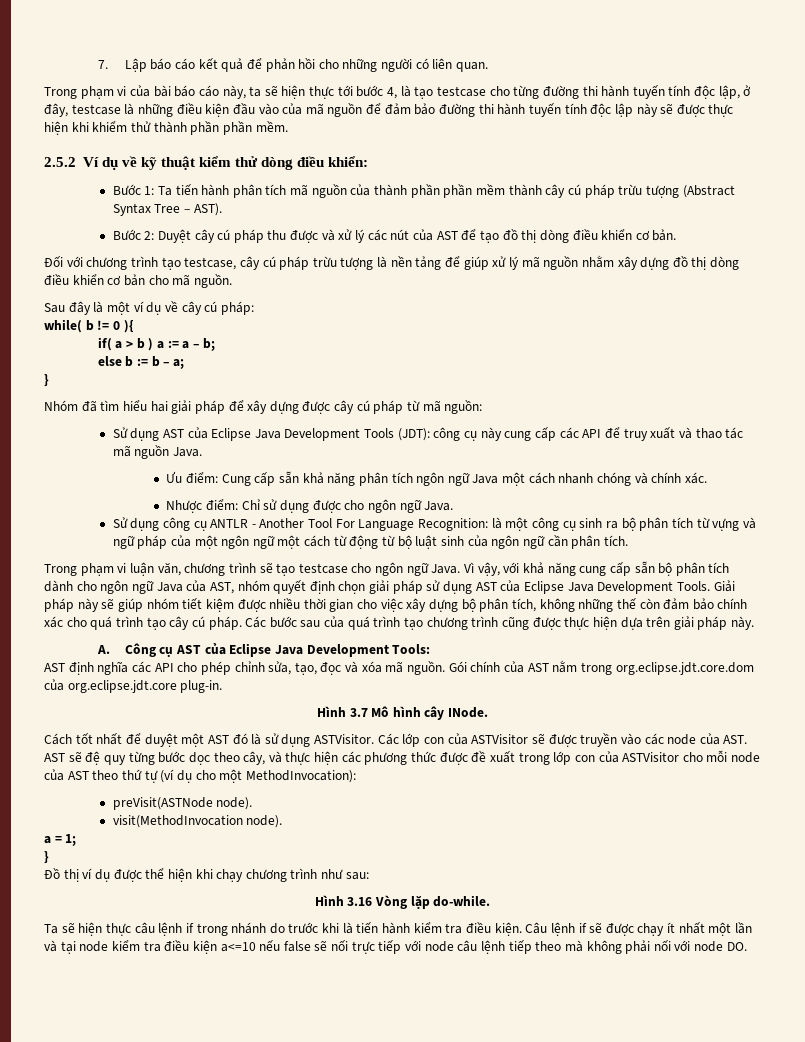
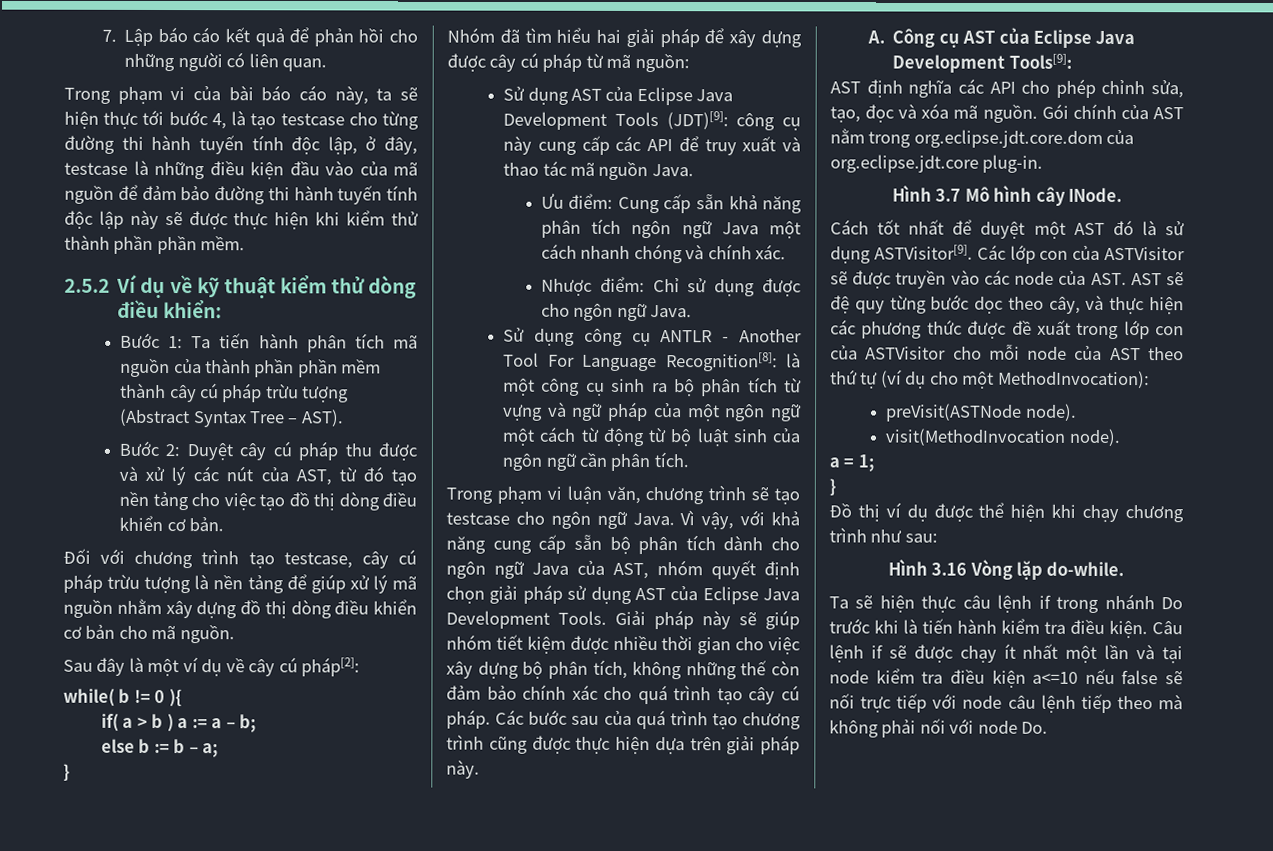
- Trong phạm vi của bài báo cáo này, ta sẽ hiện thực tới bước 4, là tạo testcase cho từng đường thi hành tuyến tính độc lập, ở đây, testcase là những điều kiện đầu vào của mã nguồn để đảm bảo đường thi hành tuyến tính độc lập này sẽ được thực hiện khi khiểm thử thành phần phần mềm.
+ Trong phạm vi của bài báo cáo này, ta sẽ hiện thực tới bước 4, là tạo testcase cho từng đường thi hành tuyến tính độc lập, ở đây, testcase là những điều kiện đầu vào của mã nguồn để đảm bảo đường thi hành tuyến tính độc lập này sẽ được thực hiện khi kiểm thử thành phần phần mềm.
- Bước 2: Duyệt cây cú pháp thu được và xử lý các nút của AST để tạo đồ thị dòng điều khiển cơ bản.
+ Bước 2: Duyệt cây cú pháp thu được và xử lý các nút của AST, từ đó tạo nền tảng cho việc tạo đồ thị dòng điều khiển cơ bản.
- Sau đây là một ví dụ về cây cú pháp:
+ Sau đây là một ví dụ về cây cú pháp[2]:
- Sử dụng AST của Eclipse Java Development Tools (JDT): công cụ này cung cấp các API để truy xuất và thao tác mã nguồn Java.
+ Sử dụng AST của Eclipse Java Development Tools (JDT)[9]: công cụ này cung cấp các API để truy xuất và thao tác mã nguồn Java.
- Sử dụng công cụ ANTLR - Another Tool For Language Recognition: là một công cụ sinh ra bộ phân tích từ vựng và ngữ pháp của một ngôn ngữ một cách từ động từ bộ luật sinh của ngôn ngữ cần phân tích.
+ Sử dụng công cụ ANTLR - Another Tool For Language Recognition[8]: là một công cụ sinh ra bộ phân tích từ vựng và ngữ pháp của một ngôn ngữ một cách từ động từ bộ luật sinh của ngôn ngữ cần phân tích.
- A. Công cụ AST của Eclipse Java Development Tools:
+ A. Công cụ AST của Eclipse Java Development Tools[9]:
- Cách tốt nhất để duyệt một AST đó là sử dụng ASTVisitor.
+ Cách tốt nhất để duyệt một AST đó là sử dụng ASTVisitor[9].
- Ta sẽ hiện thực câu lệnh if trong nhánh do trước khi là tiến hành kiểm tra điều kiện.
+ Ta sẽ hiện thực câu lệnh if trong nhánh Do trước khi là tiến hành kiểm tra điều kiện.
- Câu lệnh if sẽ được chạy ít nhất một lần và tại node kiểm tra điều kiện a<=10 nếu false sẽ nối trực tiếp với node câu lệnh tiếp theo mà không phải nối với node DO.
+ Câu lệnh if sẽ được chạy ít nhất một lần và tại node kiểm tra điều kiện a<=10 nếu false sẽ nối trực tiếp với node câu lệnh tiếp theo mà không phải nối với node Do.

